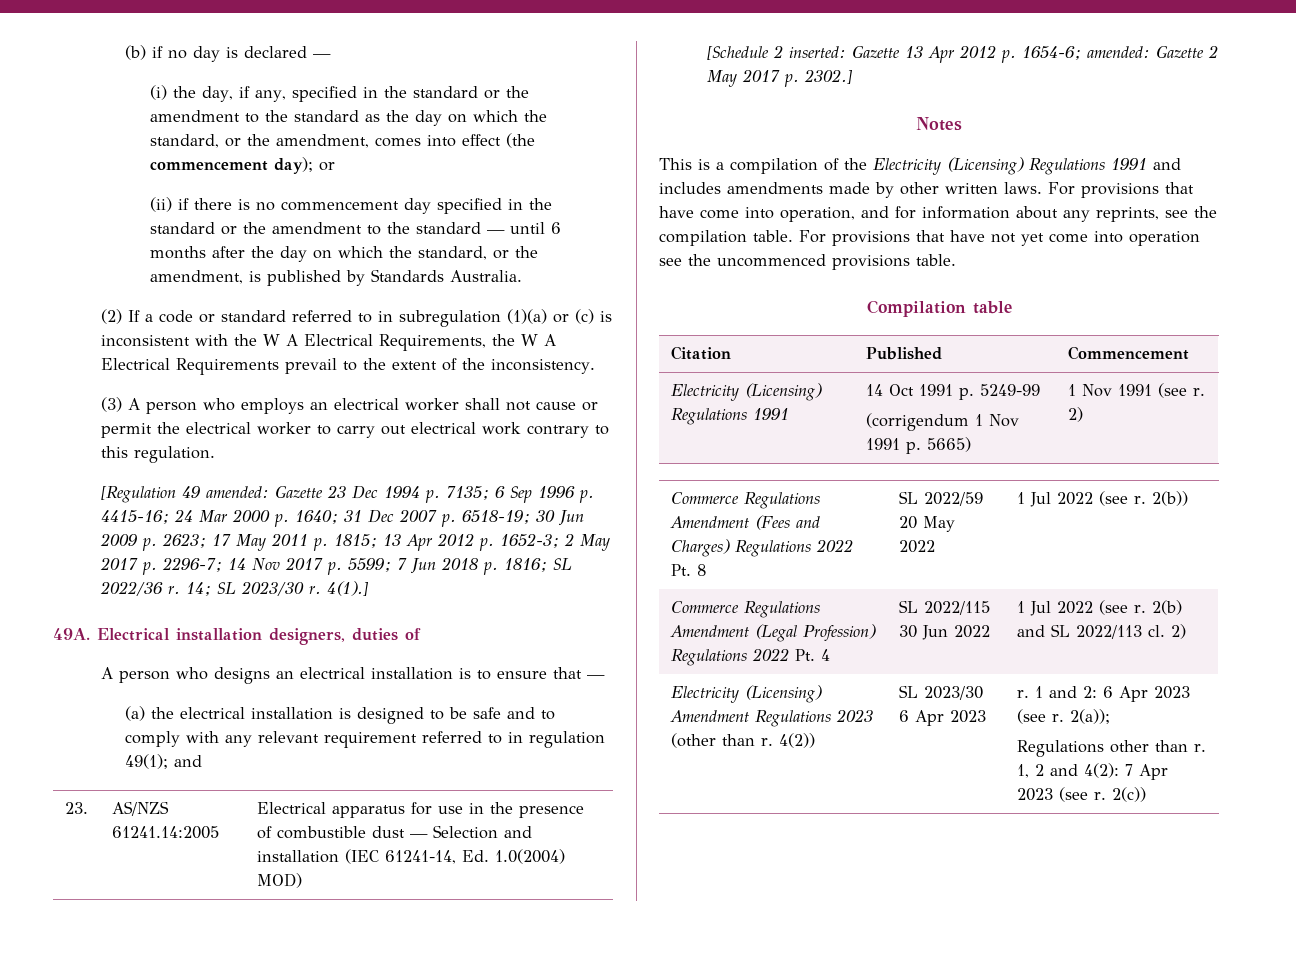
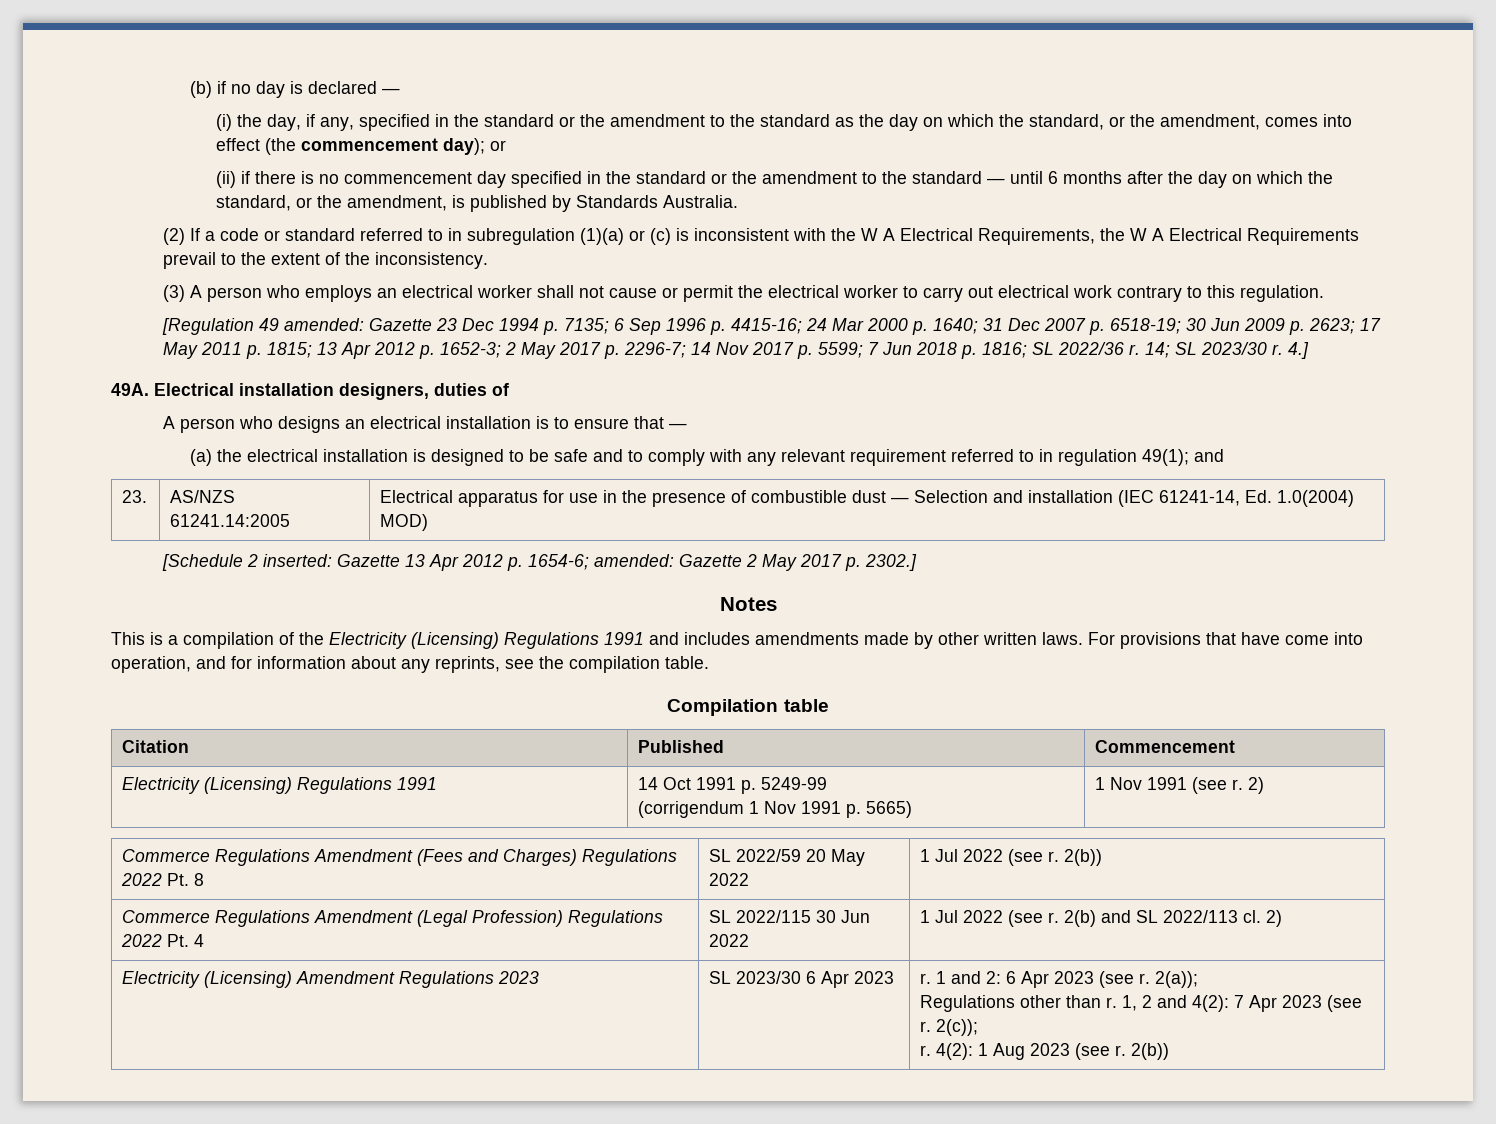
- 4(1).]
+ 4.]
- For provisions that have not yet come into operation see the uncommenced provisions table.
- Electricity (Licensing) Amendment Regulations 2023 (other than r. 4(2))
+ Electricity (Licensing) Amendment Regulations 2023
- 2(c))
+ 2(c));
+ r. 4(2): 1 Aug 2023 (see r. 2(b))

